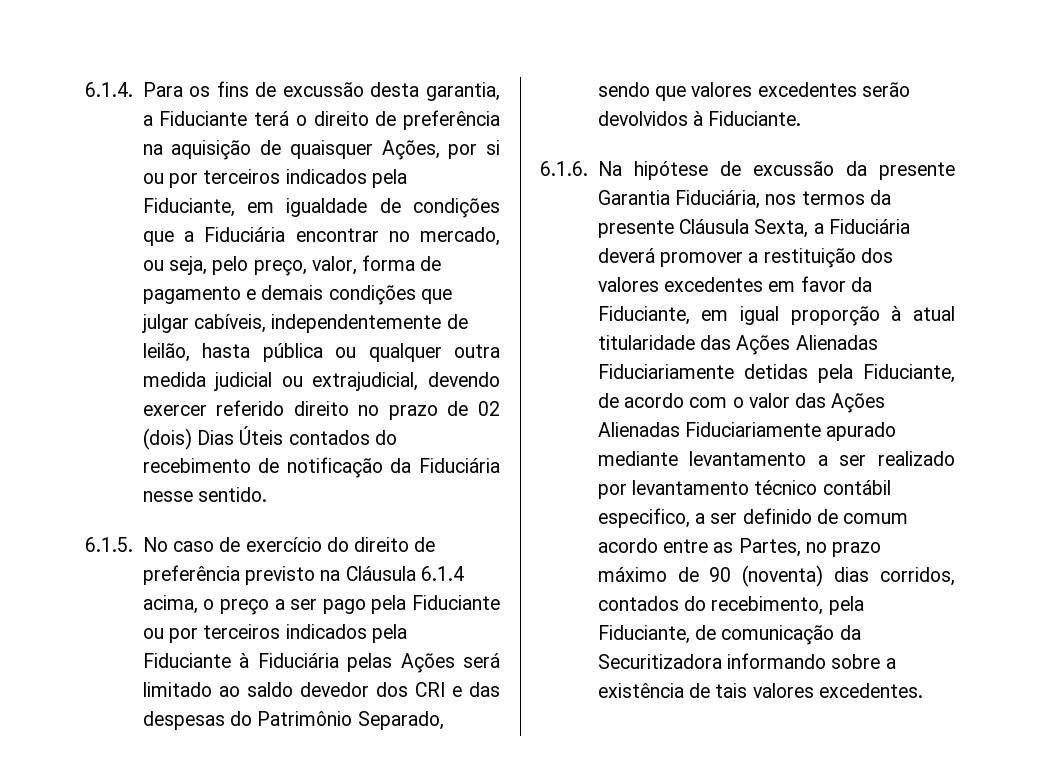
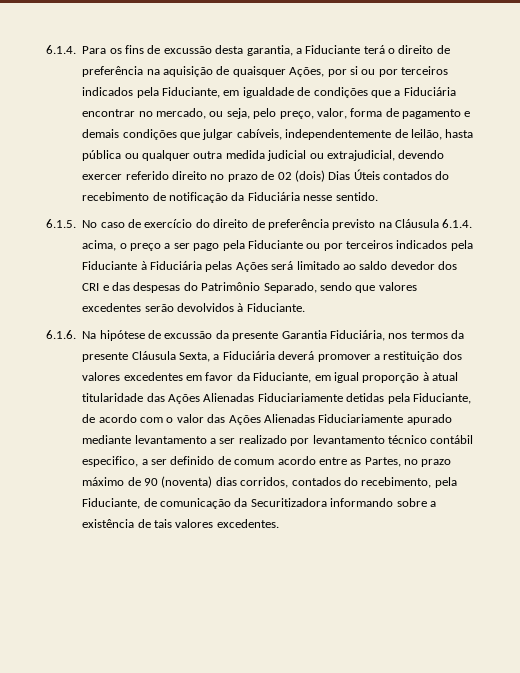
- 6.1.5. No caso de exercício do direito de preferência previsto na Cláusula 6.1.4 acima, o preço a ser pago pela Fiduciante ou por terceiros indicados pela Fiduciante à Fiduciária pelas Ações será limitado ao saldo devedor dos CRI e das despesas do Patrimônio Separado, sendo que valores excedentes serão devolvidos à Fiduciante.
+ 6.1.5. No caso de exercício do direito de preferência previsto na Cláusula 6.1.4. acima, o preço a ser pago pela Fiduciante ou por terceiros indicados pela Fiduciante à Fiduciária pelas Ações será limitado ao saldo devedor dos CRI e das despesas do Patrimônio Separado, sendo que valores excedentes serão devolvidos à Fiduciante.

